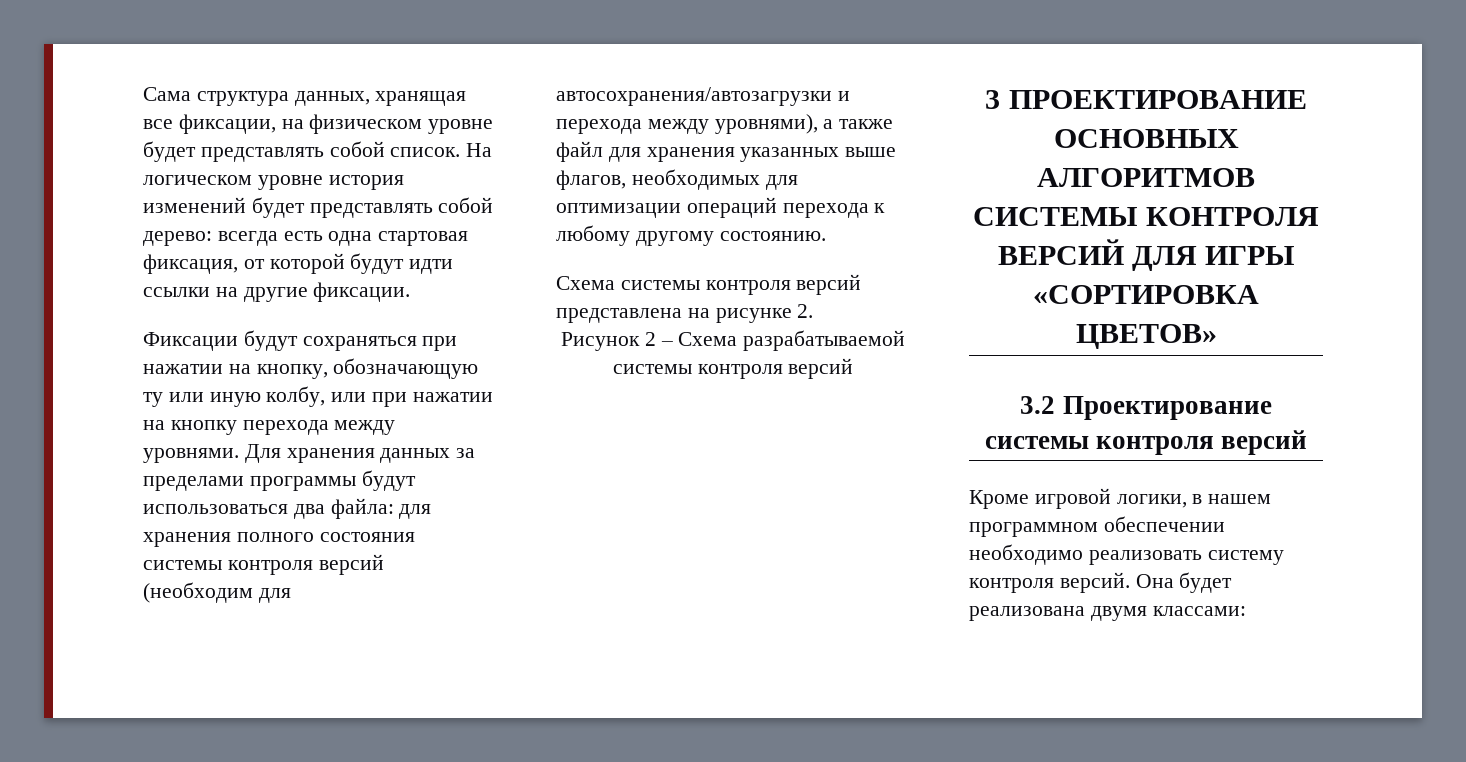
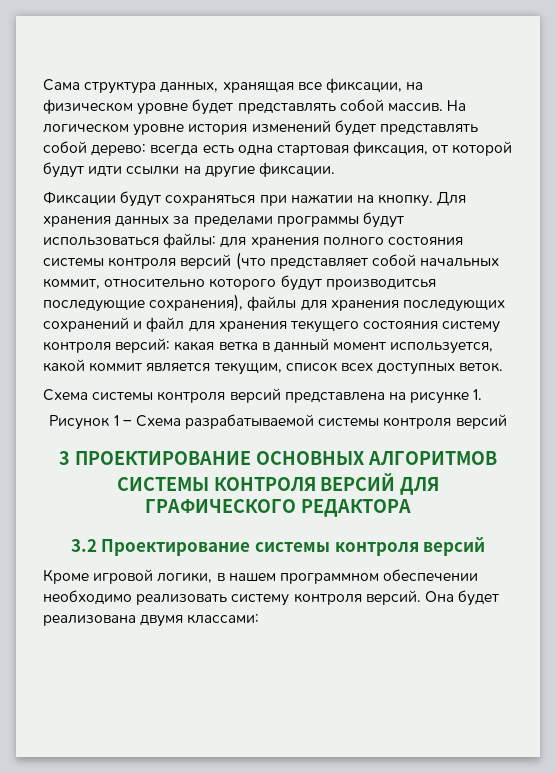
- Сама структура данных, хранящая все фиксации, на физическом уровне будет представлять собой список.
+ Сама структура данных, хранящая все фиксации, на физическом уровне будет представлять собой массив.
- Фиксации будут сохраняться при нажатии на кнопку, обозначающую ту или иную колбу, или при нажатии на кнопку перехода между уровнями.
+ Фиксации будут сохраняться при нажатии на кнопку.
- Для хранения данных за пределами программы будут использоваться два файла: для хранения полного состояния системы контроля версий (необходим для автосохранения/автозагрузки и перехода между уровнями), а также файл для хранения указанных выше флагов, необходимых для оптимизации операций перехода к любому другому состоянию.
+ Для хранения данных за пределами программы будут использоваться файлы: для хранения полного состояния системы контроля версий (что представляет собой начальных коммит, относительно которого будут производитсья последующие сохранения), файлы для хранения последующих сохранений и файл для хранения текущего состояния систему контроля версий: какая ветка в данный момент используется, какой коммит является текущим, список всех доступных веток.
- Схема системы контроля версий представлена на рисунке 2.
+ Схема системы контроля версий представлена на рисунке 1.
- Рисунок 2 – Схема разрабатываемой системы контроля версий
+ Рисунок 1 – Схема разрабатываемой системы контроля версий
- 3 ПРОЕКТИРОВАНИЕ ОСНОВНЫХ АЛГОРИТМОВ СИСТЕМЫ КОНТРОЛЯ ВЕРСИЙ ДЛЯ ИГРЫ «СОРТИРОВКА ЦВЕТОВ»
+ 3 ПРОЕКТИРОВАНИЕ ОСНОВНЫХ АЛГОРИТМОВ СИСТЕМЫ КОНТРОЛЯ ВЕРСИЙ ДЛЯ ГРАФИЧЕСКОГО РЕДАКТОРА

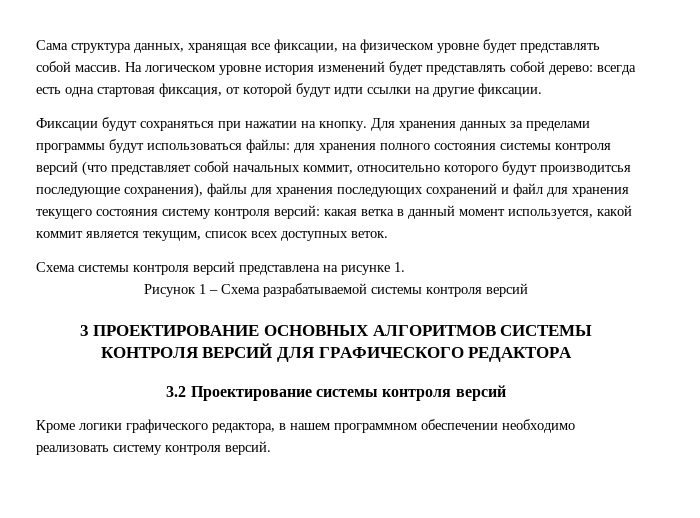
- Кроме игровой логики, в нашем программном обеспечении необходимо реализовать систему контроля версий. Она будет реализована двумя классами:
+ Кроме логики графического редактора, в нашем программном обеспечении необходимо реализовать систему контроля версий.

